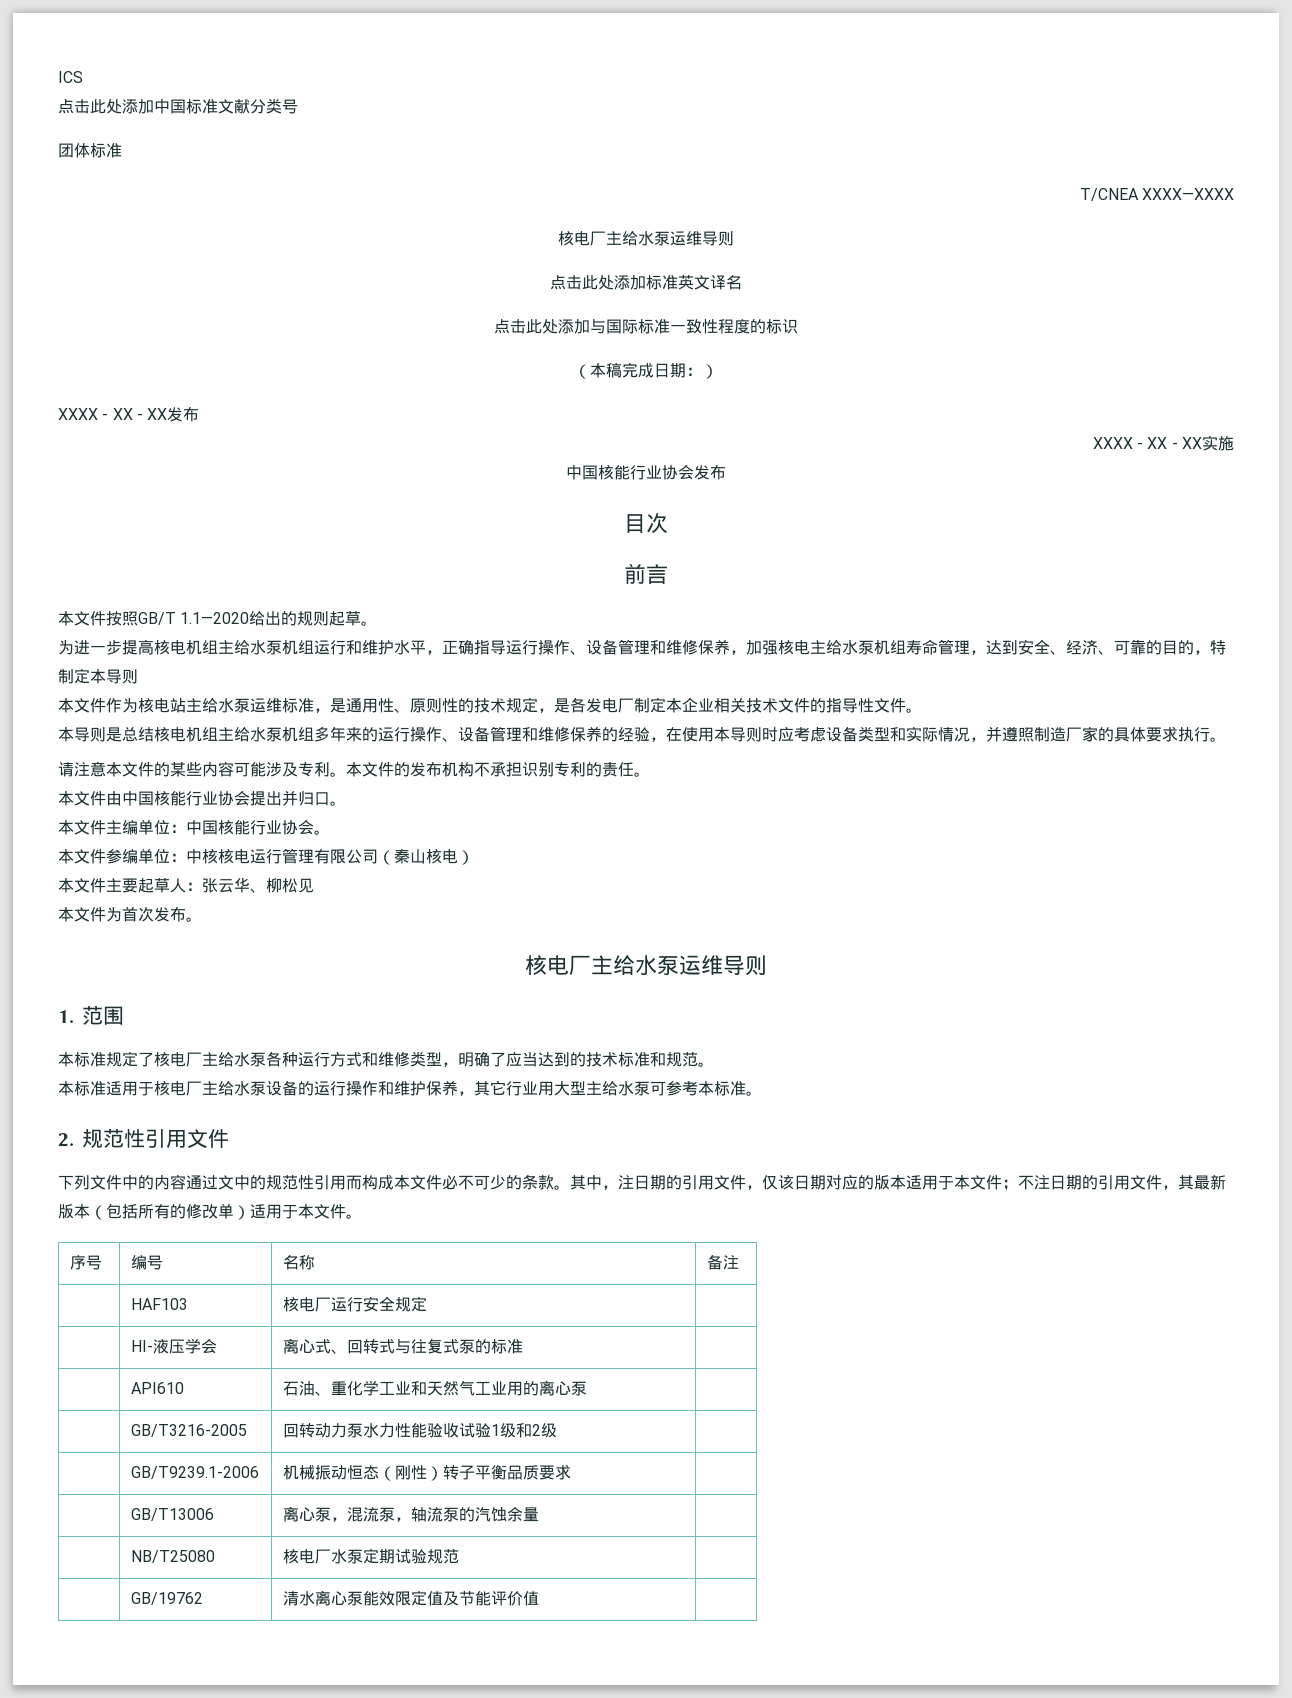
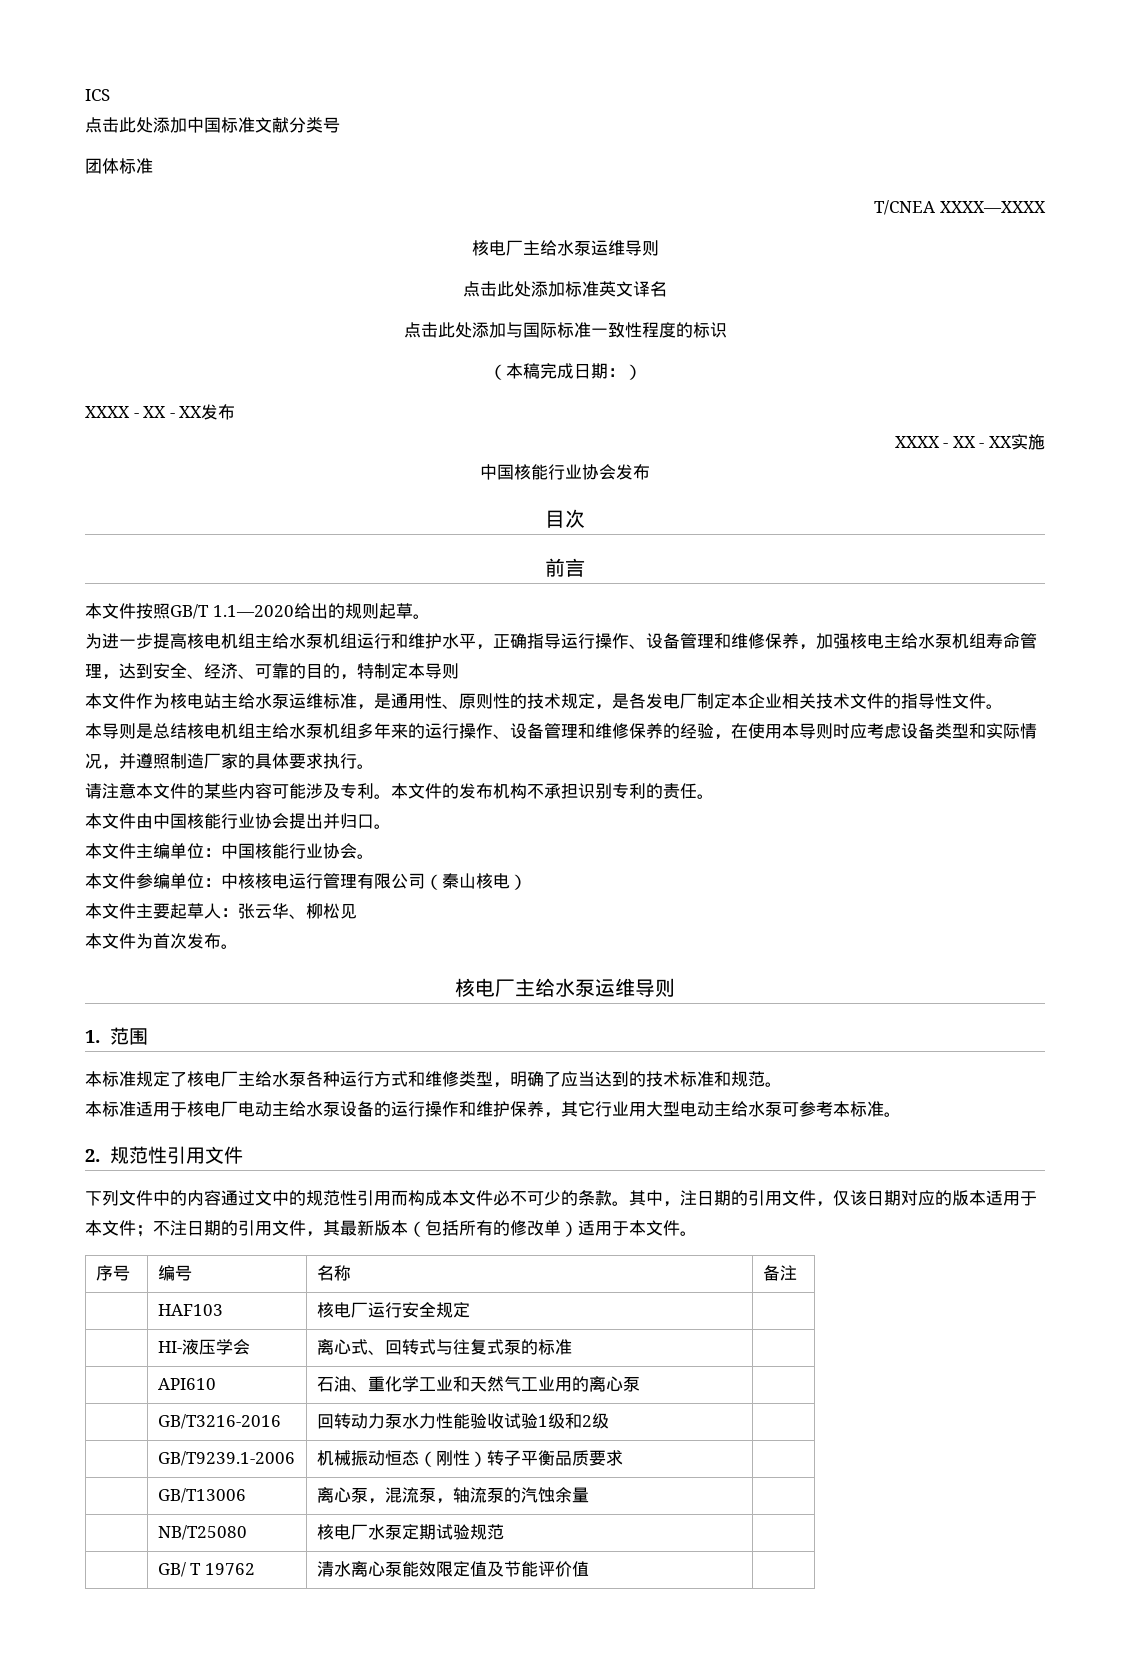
- 本标准适用于核电厂主给水泵设备的运行操作和维护保养，其它行业用大型主给水泵可参考本标准。
+ 本标准适用于核电厂电动主给水泵设备的运行操作和维护保养，其它行业用大型电动主给水泵可参考本标准。
- | GB/T3216-2005 | 回转动力泵水力性能验收试验1级和2级 |
+ | GB/T3216-2016 | 回转动力泵水力性能验收试验1级和2级 |
- | GB/19762 | 清水离心泵能效限定值及节能评价值 |
+ | GB/ T 19762 | 清水离心泵能效限定值及节能评价值 |

